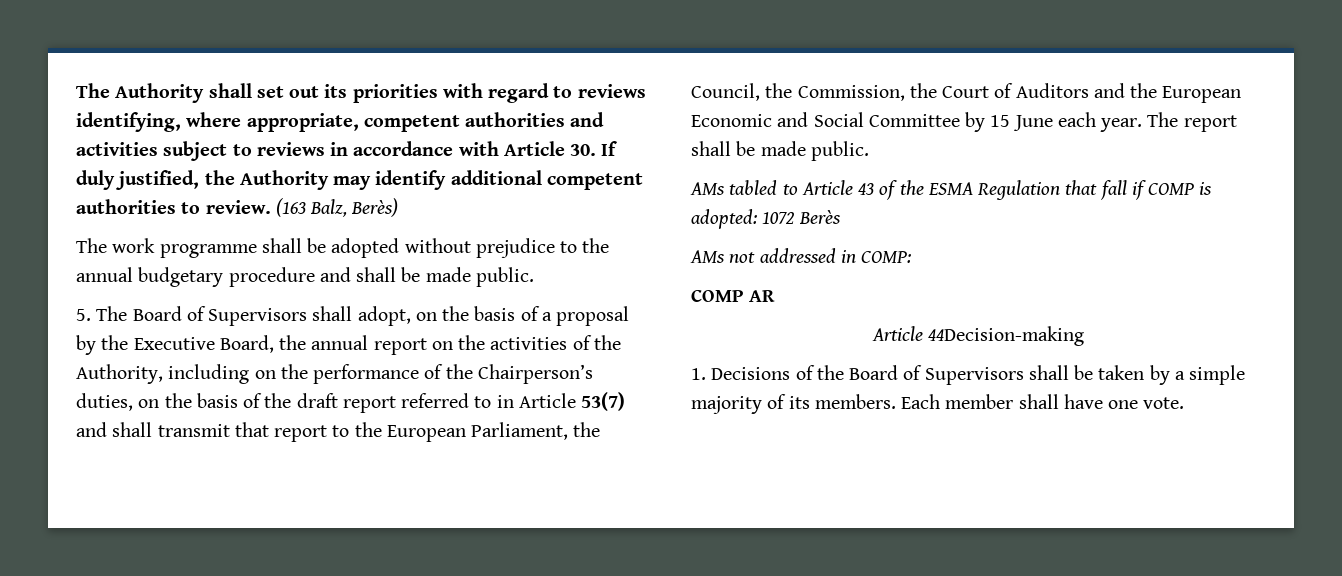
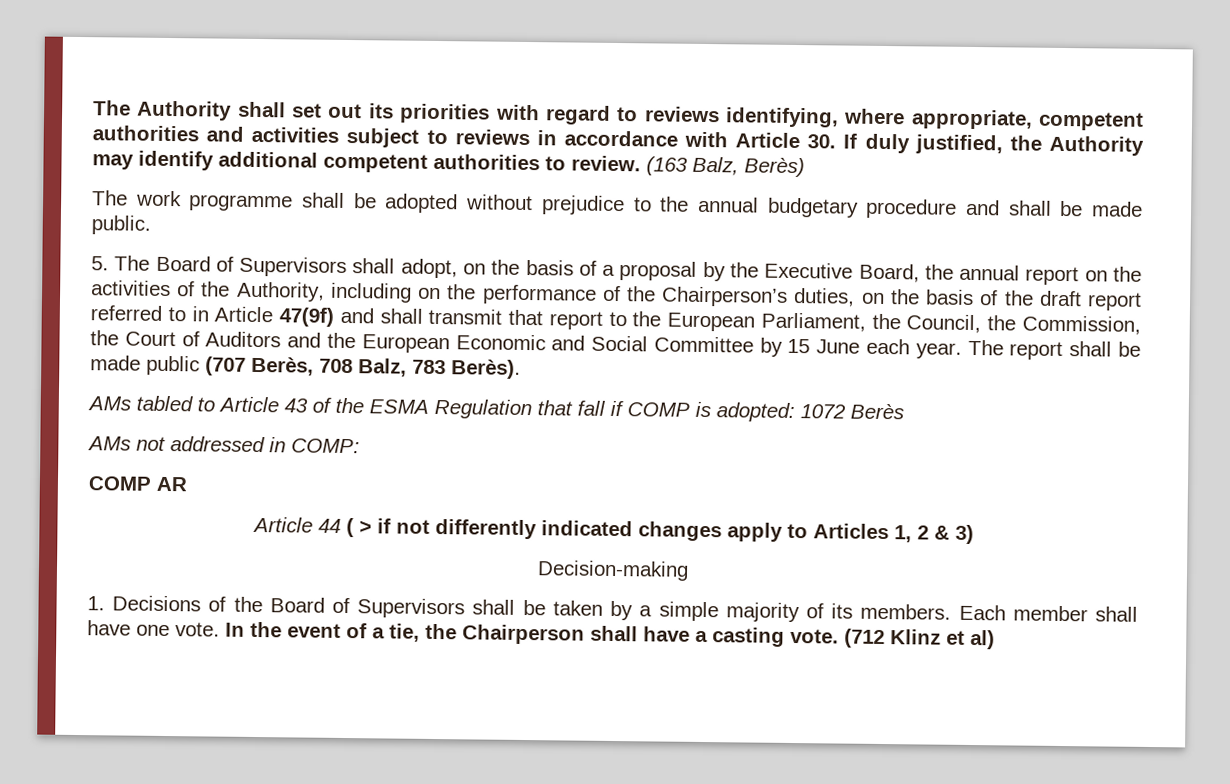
- 5. The Board of Supervisors shall adopt, on the basis of a proposal by the Executive Board, the annual report on the activities of the Authority, including on the performance of the Chairperson’s duties, on the basis of the draft report referred to in Article 53(7) and shall transmit that report to the European Parliament, the Council, the Commission, the Court of Auditors and the European Economic and Social Committee by 15 June each year.
+ 5. The Board of Supervisors shall adopt, on the basis of a proposal by the Executive Board, the annual report on the activities of the Authority, including on the performance of the Chairperson’s duties, on the basis of the draft report referred to in Article 47(9f) and shall transmit that report to the European Parliament, the Council, the Commission, the Court of Auditors and the European Economic and Social Committee by 15 June each year.
- The report shall be made public.
+ The report shall be made public (707 Berès, 708 Balz, 783 Berès).
- Article 44Decision-making
+ Article 44 ( > if not differently indicated changes apply to Articles 1, 2 & 3)
+ Decision-making
+ In the event of a tie, the Chairperson shall have a casting vote. (712 Klinz et al)

